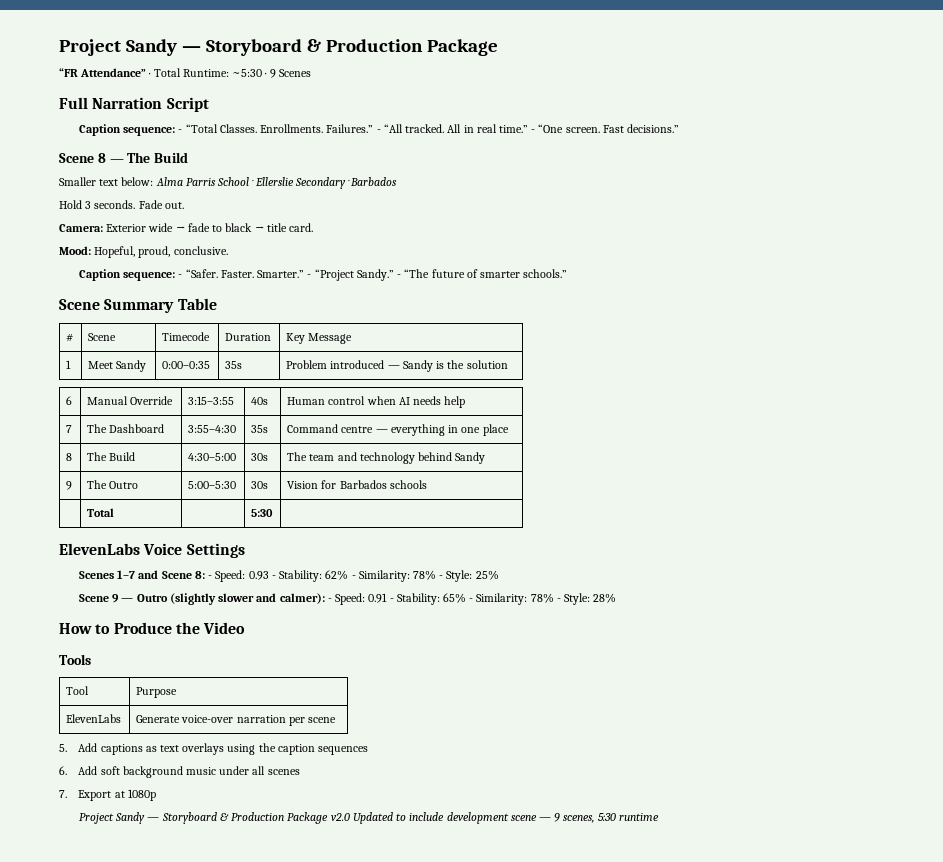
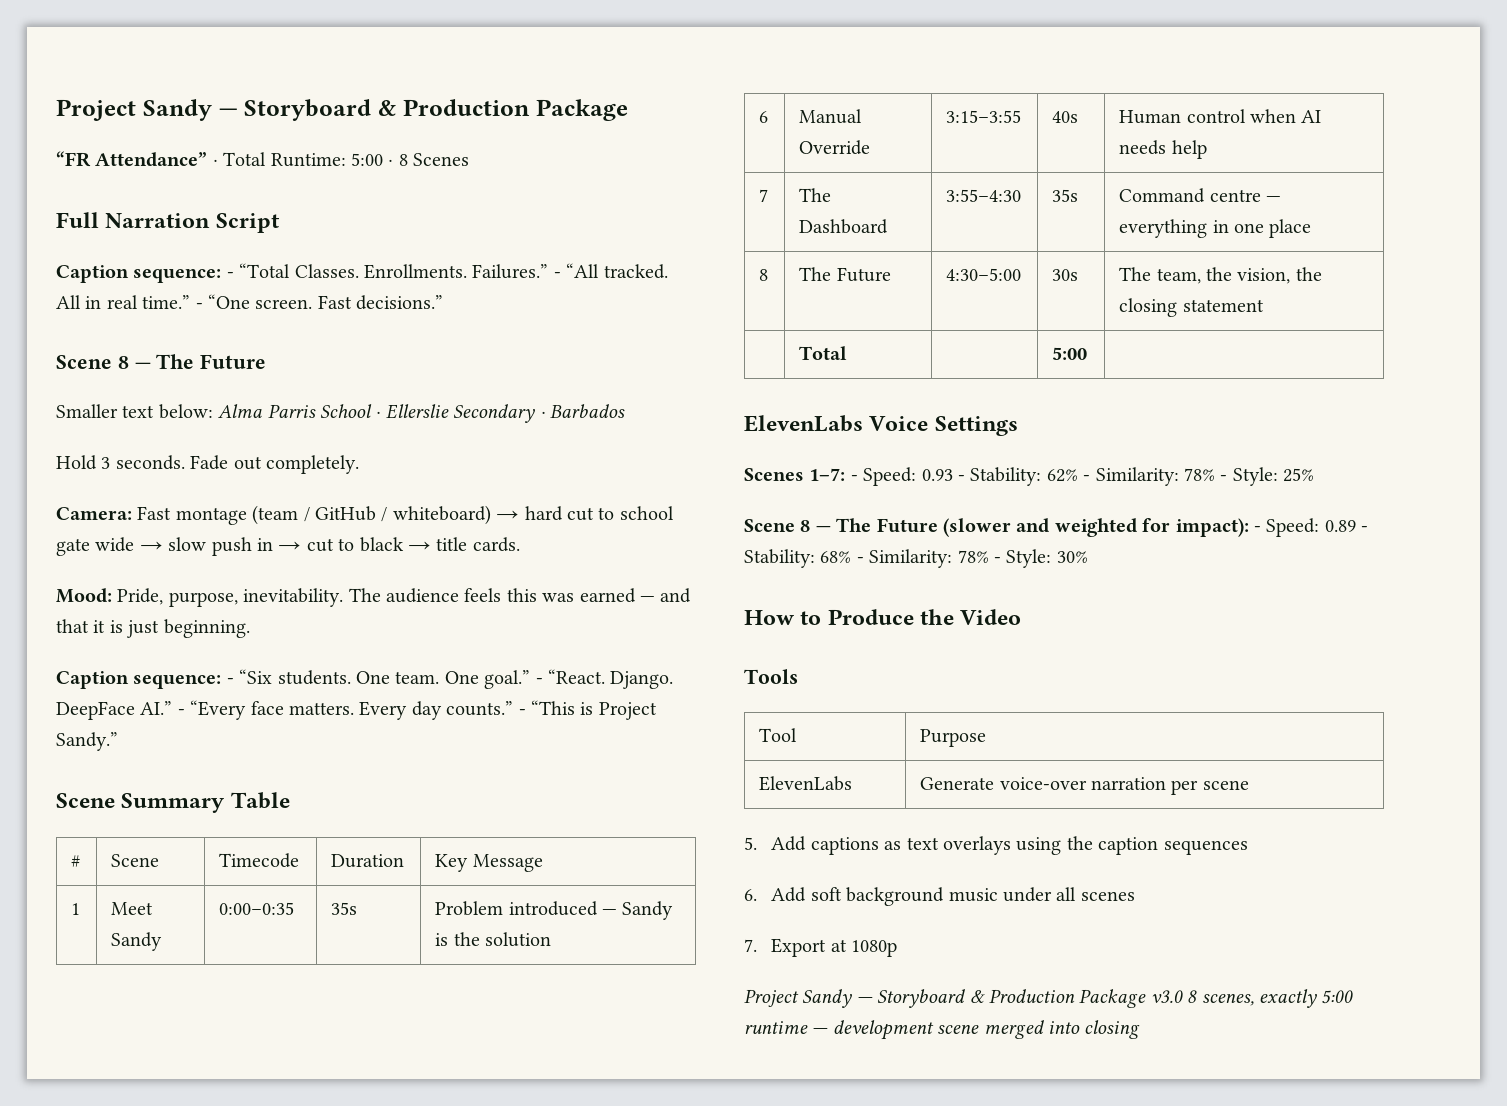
- “FR Attendance” · Total Runtime: ~5:30 · 9 Scenes
+ “FR Attendance” · Total Runtime: 5:00 · 8 Scenes
  Fast decisions.”
- Scene 8 — The Build
+ Scene 8 — The Future
- Fade out.
+ Fade out completely.
- Camera: Exterior wide → fade to black → title card.
+ Camera: Fast montage (team / GitHub / whiteboard) → hard cut to school gate wide → slow push in → cut to black → title cards.
- Mood: Hopeful, proud, conclusive.
- Caption sequence: - “Safer. Faster. Smarter.” - “Project Sandy.” - “The future of smarter schools.”
+ Mood: Pride, purpose, inevitability. The audience feels this was earned — and that it is just beginning.
+ Caption sequence: - “Six students. One team. One goal.” - “React. Django. DeepFace AI.” - “Every face matters. Every day counts.” - “This is Project Sandy.”
- 8 | The Build | 4:30–5:00 | 30s | The team and technology behind Sandy
- 9 | The Outro | 5:00–5:30 | 30s | Vision for Barbados schools
+ 8 | The Future | 4:30–5:00 | 30s | The team, the vision, the closing statement
- | Total | | 5:30 |
+ | Total | | 5:00 |
- Scenes 1–7 and Scene 8: - Speed: 0.93 - Stability: 62% - Similarity: 78% - Style: 25%
+ Scenes 1–7: - Speed: 0.93 - Stability: 62% - Similarity: 78% - Style: 25%
- Scene 9 — Outro (slightly slower and calmer): - Speed: 0.91 - Stability: 65% - Similarity: 78% - Style: 28%
+ Scene 8 — The Future (slower and weighted for impact): - Speed: 0.89 - Stability: 68% - Similarity: 78% - Style: 30%
- Project Sandy — Storyboard & Production Package v2.0 Updated to include development scene — 9 scenes, 5:30 runtime
+ Project Sandy — Storyboard & Production Package v3.0 8 scenes, exactly 5:00 runtime — development scene merged into closing

